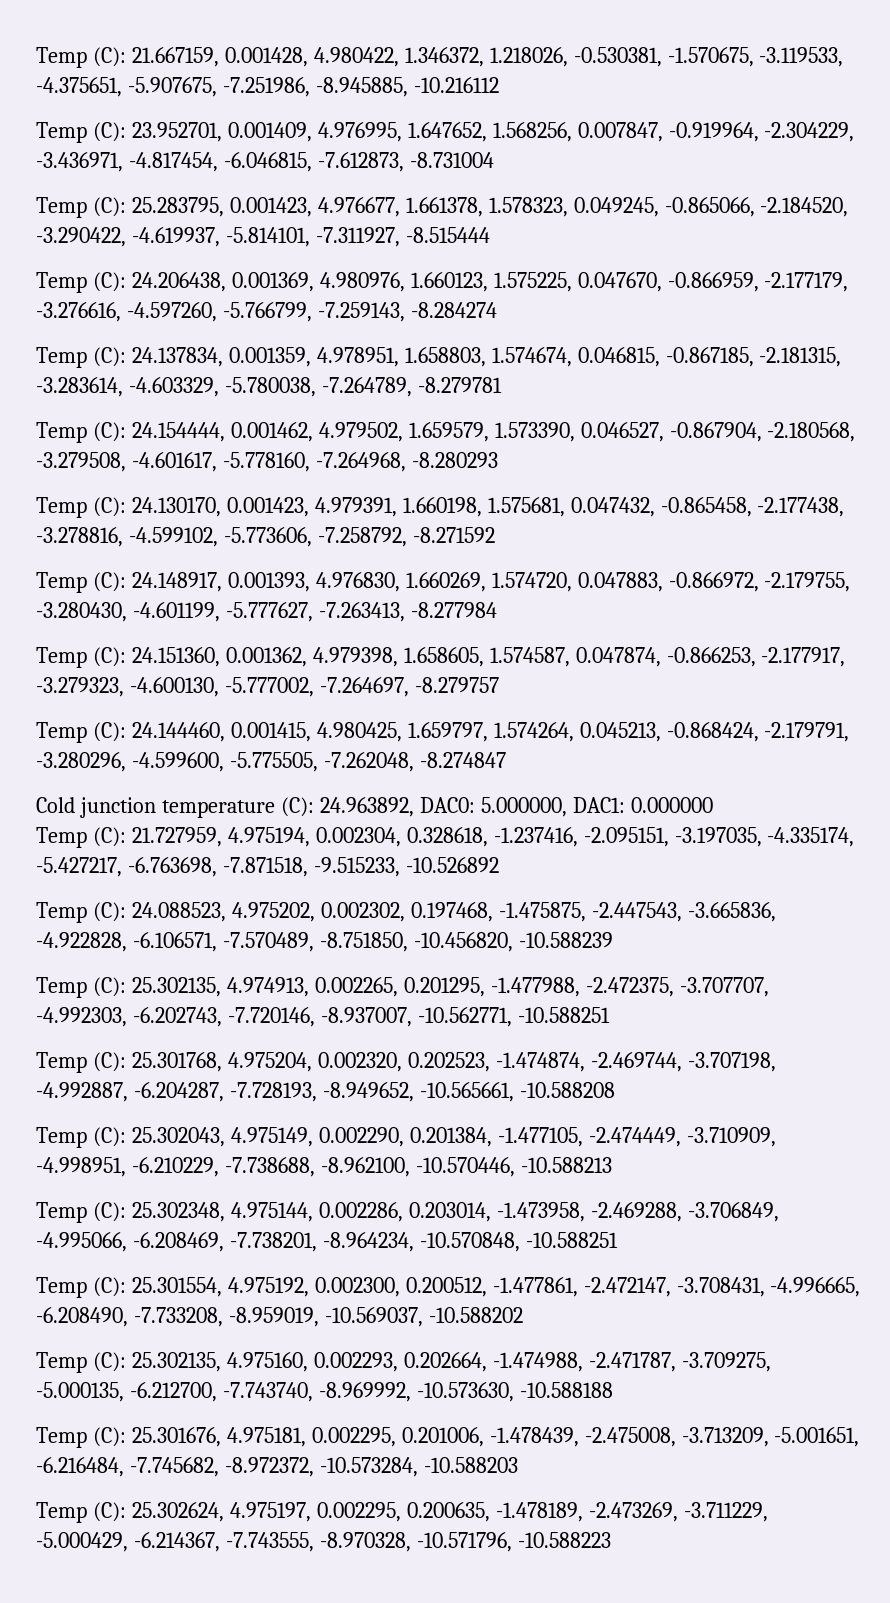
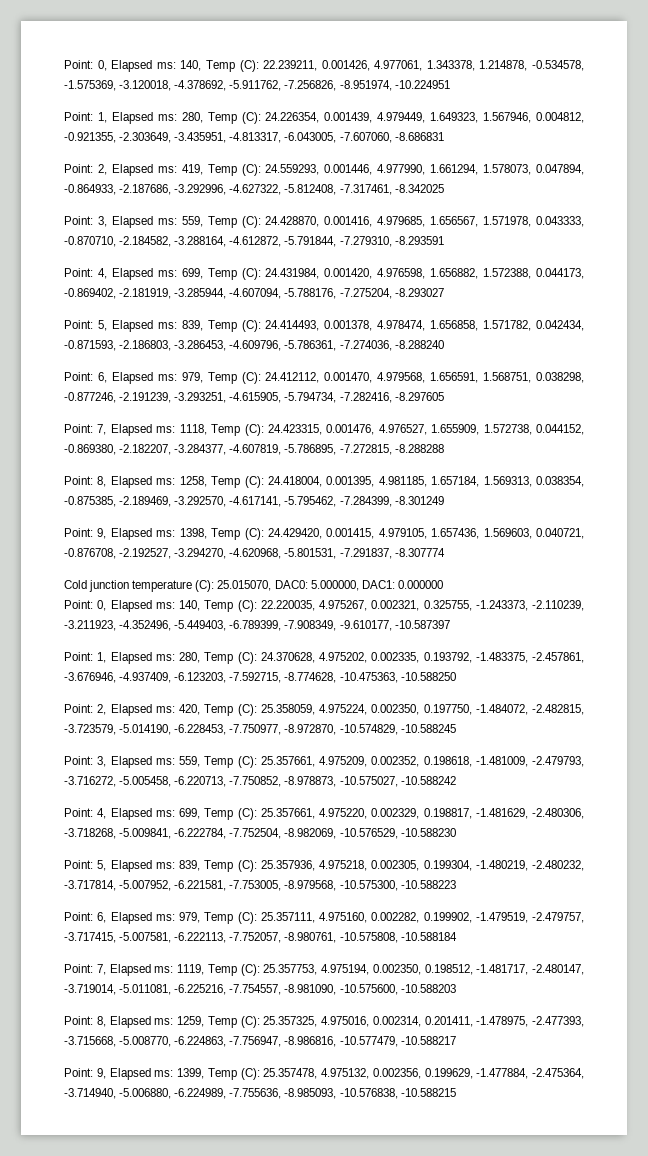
- Temp (C): 21.667159, 0.001428, 4.980422, 1.346372, 1.218026, -0.530381, -1.570675, -3.119533, -4.375651, -5.907675, -7.251986, -8.945885, -10.216112
- Temp (C): 23.952701, 0.001409, 4.976995, 1.647652, 1.568256, 0.007847, -0.919964, -2.304229, -3.436971, -4.817454, -6.046815, -7.612873, -8.731004
- Temp (C): 25.283795, 0.001423, 4.976677, 1.661378, 1.578323, 0.049245, -0.865066, -2.184520, -3.290422, -4.619937, -5.814101, -7.311927, -8.515444
- Temp (C): 24.206438, 0.001369, 4.980976, 1.660123, 1.575225, 0.047670, -0.866959, -2.177179, -3.276616, -4.597260, -5.766799, -7.259143, -8.284274
- Temp (C): 24.137834, 0.001359, 4.978951, 1.658803, 1.574674, 0.046815, -0.867185, -2.181315, -3.283614, -4.603329, -5.780038, -7.264789, -8.279781
- Temp (C): 24.154444, 0.001462, 4.979502, 1.659579, 1.573390, 0.046527, -0.867904, -2.180568, -3.279508, -4.601617, -5.778160, -7.264968, -8.280293
- Temp (C): 24.130170, 0.001423, 4.979391, 1.660198, 1.575681, 0.047432, -0.865458, -2.177438, -3.278816, -4.599102, -5.773606, -7.258792, -8.271592
- Temp (C): 24.148917, 0.001393, 4.976830, 1.660269, 1.574720, 0.047883, -0.866972, -2.179755, -3.280430, -4.601199, -5.777627, -7.263413, -8.277984
- Temp (C): 24.151360, 0.001362, 4.979398, 1.658605, 1.574587, 0.047874, -0.866253, -2.177917, -3.279323, -4.600130, -5.777002, -7.264697, -8.279757
- Temp (C): 24.144460, 0.001415, 4.980425, 1.659797, 1.574264, 0.045213, -0.868424, -2.179791, -3.280296, -4.599600, -5.775505, -7.262048, -8.274847
+ Point: 0, Elapsed ms: 140, Temp (C): 22.239211, 0.001426, 4.977061, 1.343378, 1.214878, -0.534578, -1.575369, -3.120018, -4.378692, -5.911762, -7.256826, -8.951974, -10.224951
+ Point: 1, Elapsed ms: 280, Temp (C): 24.226354, 0.001439, 4.979449, 1.649323, 1.567946, 0.004812, -0.921355, -2.303649, -3.435951, -4.813317, -6.043005, -7.607060, -8.686831
+ Point: 2, Elapsed ms: 419, Temp (C): 24.559293, 0.001446, 4.977990, 1.661294, 1.578073, 0.047894, -0.864933, -2.187686, -3.292996, -4.627322, -5.812408, -7.317461, -8.342025
+ Point: 3, Elapsed ms: 559, Temp (C): 24.428870, 0.001416, 4.979685, 1.656567, 1.571978, 0.043333, -0.870710, -2.184582, -3.288164, -4.612872, -5.791844, -7.279310, -8.293591
+ Point: 4, Elapsed ms: 699, Temp (C): 24.431984, 0.001420, 4.976598, 1.656882, 1.572388, 0.044173, -0.869402, -2.181919, -3.285944, -4.607094, -5.788176, -7.275204, -8.293027
+ Point: 5, Elapsed ms: 839, Temp (C): 24.414493, 0.001378, 4.978474, 1.656858, 1.571782, 0.042434, -0.871593, -2.186803, -3.286453, -4.609796, -5.786361, -7.274036, -8.288240
+ Point: 6, Elapsed ms: 979, Temp (C): 24.412112, 0.001470, 4.979568, 1.656591, 1.568751, 0.038298, -0.877246, -2.191239, -3.293251, -4.615905, -5.794734, -7.282416, -8.297605
+ Point: 7, Elapsed ms: 1118, Temp (C): 24.423315, 0.001476, 4.976527, 1.655909, 1.572738, 0.044152, -0.869380, -2.182207, -3.284377, -4.607819, -5.786895, -7.272815, -8.288288
+ Point: 8, Elapsed ms: 1258, Temp (C): 24.418004, 0.001395, 4.981185, 1.657184, 1.569313, 0.038354, -0.875385, -2.189469, -3.292570, -4.617141, -5.795462, -7.284399, -8.301249
+ Point: 9, Elapsed ms: 1398, Temp (C): 24.429420, 0.001415, 4.979105, 1.657436, 1.569603, 0.040721, -0.876708, -2.192527, -3.294270, -4.620968, -5.801531, -7.291837, -8.307774
- Cold junction temperature (C): 24.963892, DAC0: 5.000000, DAC1: 0.000000
+ Cold junction temperature (C): 25.015070, DAC0: 5.000000, DAC1: 0.000000
- Temp (C): 21.727959, 4.975194, 0.002304, 0.328618, -1.237416, -2.095151, -3.197035, -4.335174, -5.427217, -6.763698, -7.871518, -9.515233, -10.526892
- Temp (C): 24.088523, 4.975202, 0.002302, 0.197468, -1.475875, -2.447543, -3.665836, -4.922828, -6.106571, -7.570489, -8.751850, -10.456820, -10.588239
- Temp (C): 25.302135, 4.974913, 0.002265, 0.201295, -1.477988, -2.472375, -3.707707, -4.992303, -6.202743, -7.720146, -8.937007, -10.562771, -10.588251
- Temp (C): 25.301768, 4.975204, 0.002320, 0.202523, -1.474874, -2.469744, -3.707198, -4.992887, -6.204287, -7.728193, -8.949652, -10.565661, -10.588208
- Temp (C): 25.302043, 4.975149, 0.002290, 0.201384, -1.477105, -2.474449, -3.710909, -4.998951, -6.210229, -7.738688, -8.962100, -10.570446, -10.588213
- Temp (C): 25.302348, 4.975144, 0.002286, 0.203014, -1.473958, -2.469288, -3.706849, -4.995066, -6.208469, -7.738201, -8.964234, -10.570848, -10.588251
- Temp (C): 25.301554, 4.975192, 0.002300, 0.200512, -1.477861, -2.472147, -3.708431, -4.996665, -6.208490, -7.733208, -8.959019, -10.569037, -10.588202
- Temp (C): 25.302135, 4.975160, 0.002293, 0.202664, -1.474988, -2.471787, -3.709275, -5.000135, -6.212700, -7.743740, -8.969992, -10.573630, -10.588188
- Temp (C): 25.301676, 4.975181, 0.002295, 0.201006, -1.478439, -2.475008, -3.713209, -5.001651, -6.216484, -7.745682, -8.972372, -10.573284, -10.588203
- Temp (C): 25.302624, 4.975197, 0.002295, 0.200635, -1.478189, -2.473269, -3.711229, -5.000429, -6.214367, -7.743555, -8.970328, -10.571796, -10.588223
+ Point: 0, Elapsed ms: 140, Temp (C): 22.220035, 4.975267, 0.002321, 0.325755, -1.243373, -2.110239, -3.211923, -4.352496, -5.449403, -6.789399, -7.908349, -9.610177, -10.587397
+ Point: 1, Elapsed ms: 280, Temp (C): 24.370628, 4.975202, 0.002335, 0.193792, -1.483375, -2.457861, -3.676946, -4.937409, -6.123203, -7.592715, -8.774628, -10.475363, -10.588250
+ Point: 2, Elapsed ms: 420, Temp (C): 25.358059, 4.975224, 0.002350, 0.197750, -1.484072, -2.482815, -3.723579, -5.014190, -6.228453, -7.750977, -8.972870, -10.574829, -10.588245
+ Point: 3, Elapsed ms: 559, Temp (C): 25.357661, 4.975209, 0.002352, 0.198618, -1.481009, -2.479793, -3.716272, -5.005458, -6.220713, -7.750852, -8.978873, -10.575027, -10.588242
+ Point: 4, Elapsed ms: 699, Temp (C): 25.357661, 4.975220, 0.002329, 0.198817, -1.481629, -2.480306, -3.718268, -5.009841, -6.222784, -7.752504, -8.982069, -10.576529, -10.588230
+ Point: 5, Elapsed ms: 839, Temp (C): 25.357936, 4.975218, 0.002305, 0.199304, -1.480219, -2.480232, -3.717814, -5.007952, -6.221581, -7.753005, -8.979568, -10.575300, -10.588223
+ Point: 6, Elapsed ms: 979, Temp (C): 25.357111, 4.975160, 0.002282, 0.199902, -1.479519, -2.479757, -3.717415, -5.007581, -6.222113, -7.752057, -8.980761, -10.575808, -10.588184
+ Point: 7, Elapsed ms: 1119, Temp (C): 25.357753, 4.975194, 0.002350, 0.198512, -1.481717, -2.480147, -3.719014, -5.011081, -6.225216, -7.754557, -8.981090, -10.575600, -10.588203
+ Point: 8, Elapsed ms: 1259, Temp (C): 25.357325, 4.975016, 0.002314, 0.201411, -1.478975, -2.477393, -3.715668, -5.008770, -6.224863, -7.756947, -8.986816, -10.577479, -10.588217
+ Point: 9, Elapsed ms: 1399, Temp (C): 25.357478, 4.975132, 0.002356, 0.199629, -1.477884, -2.475364, -3.714940, -5.006880, -6.224989, -7.755636, -8.985093, -10.576838, -10.588215

